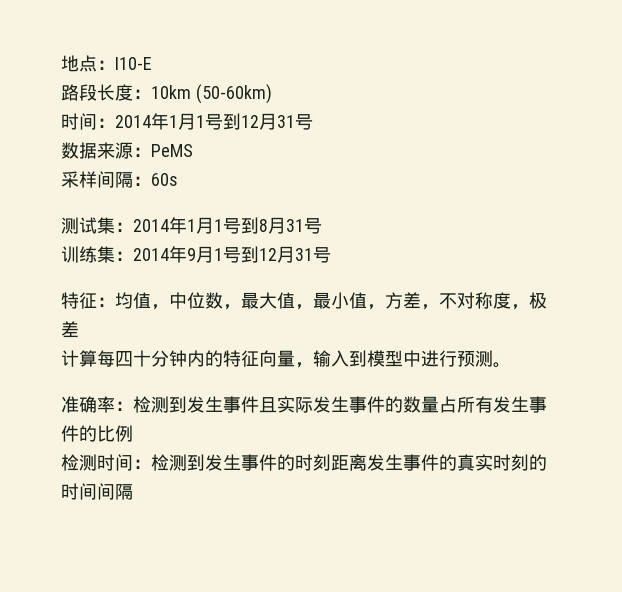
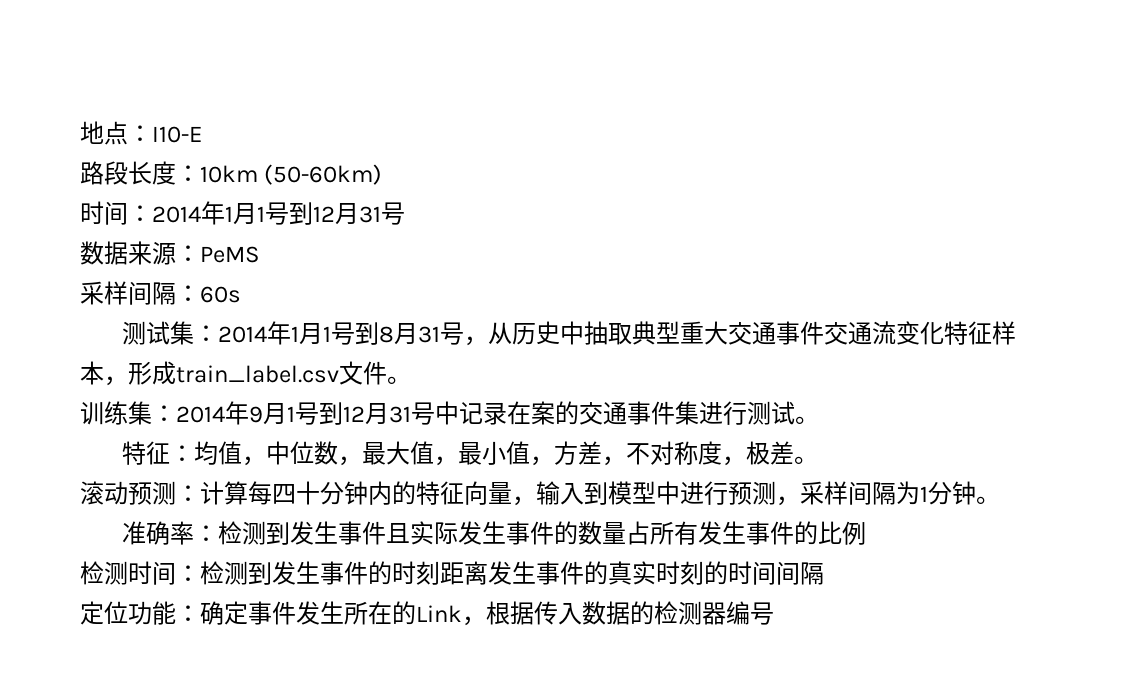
- 测试集：2014年1月1号到8月31号
+ 测试集：2014年1月1号到8月31号，从历史中抽取典型重大交通事件交通流变化特征样本，形成train_label.csv文件。
- 训练集：2014年9月1号到12月31号
+ 训练集：2014年9月1号到12月31号中记录在案的交通事件集进行测试。
- 特征：均值，中位数，最大值，最小值，方差，不对称度，极差
- 计算每四十分钟内的特征向量，输入到模型中进行预测。
+ 特征：均值，中位数，最大值，最小值，方差，不对称度，极差。
+ 滚动预测：计算每四十分钟内的特征向量，输入到模型中进行预测，采样间隔为1分钟。
+ 定位功能：确定事件发生所在的Link，根据传入数据的检测器编号

